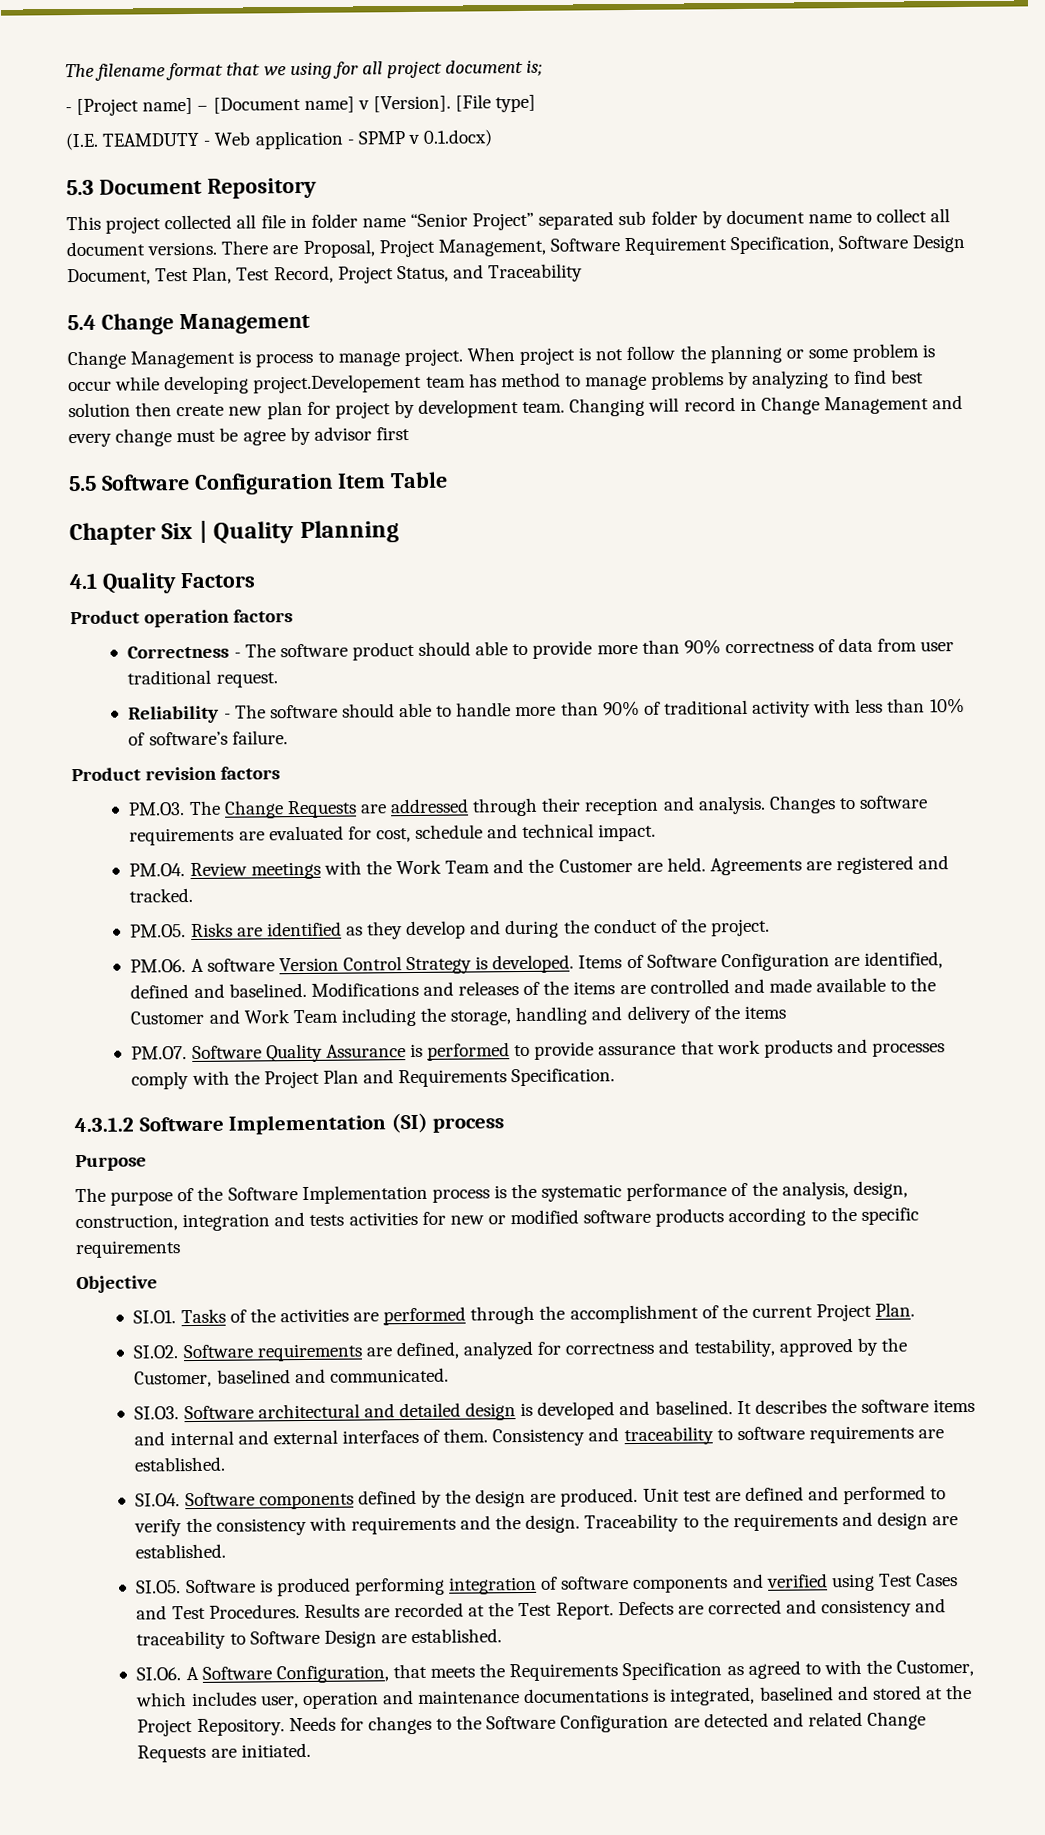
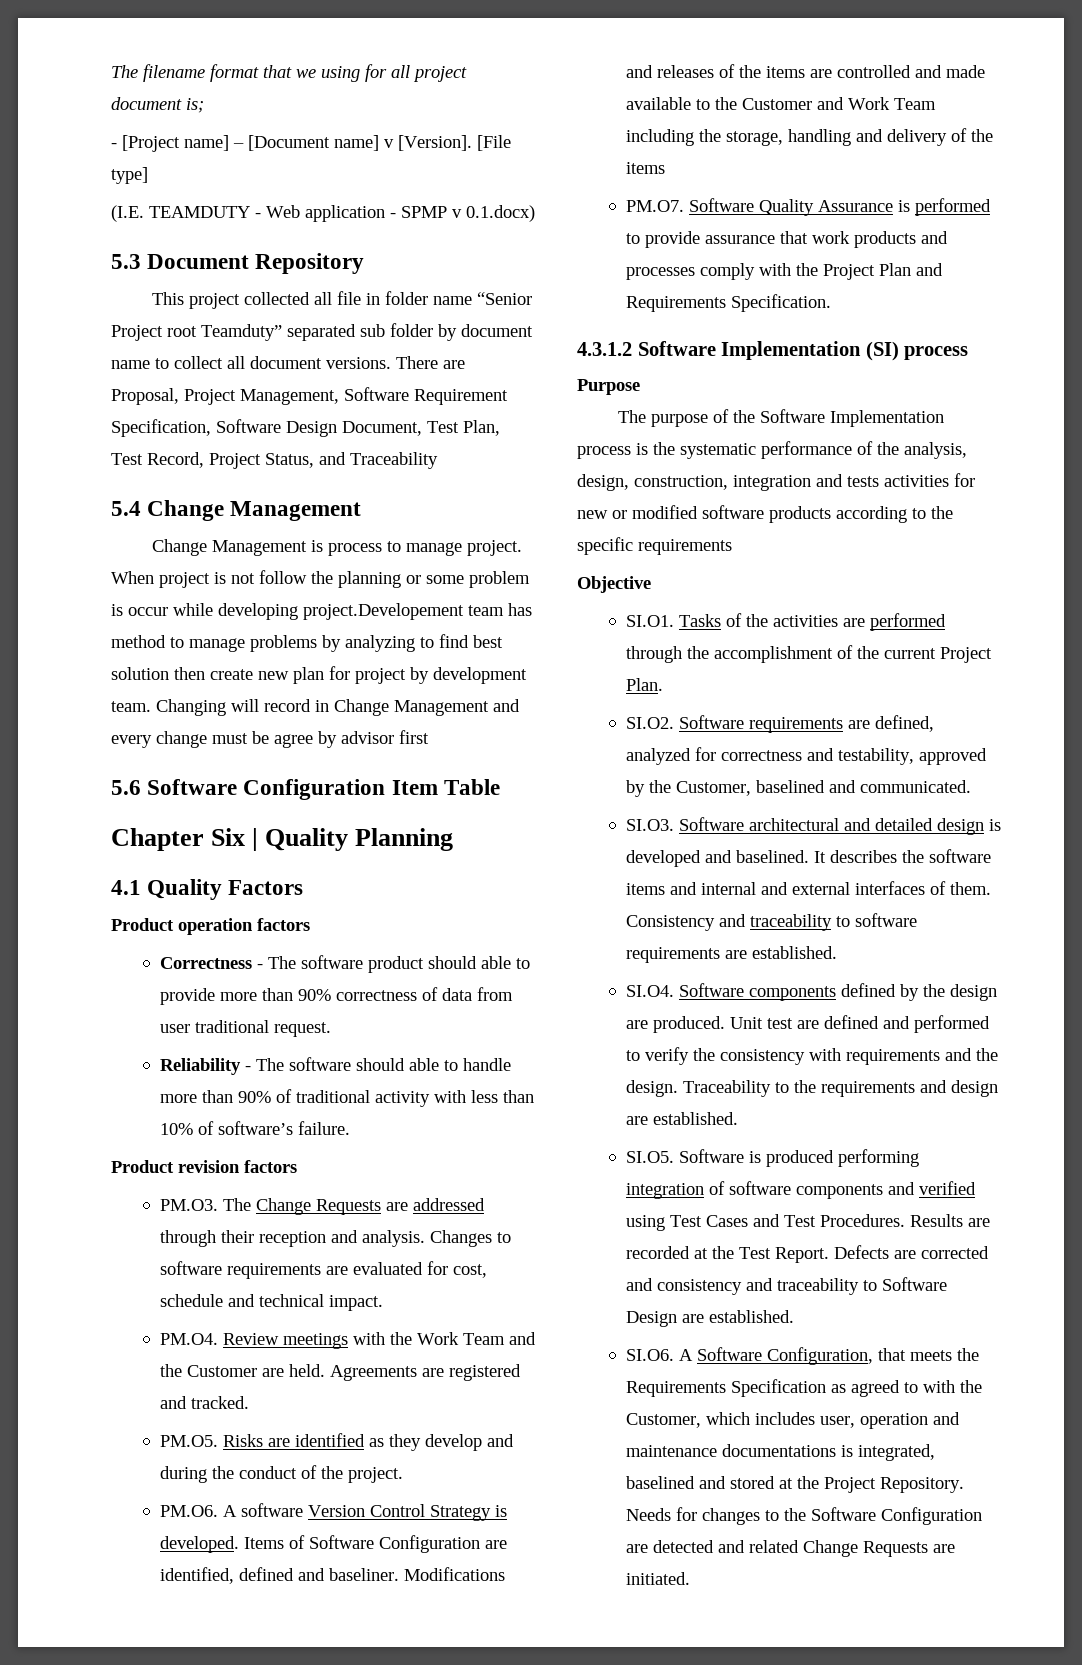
- This project collected all file in folder name “Senior Project” separated sub folder by document name to collect all document versions.
+ This project collected all file in folder name “Senior Project root Teamduty” separated sub folder by document name to collect all document versions.
- 5.5 Software Configuration Item Table
+ 5.6 Software Configuration Item Table
- Items of Software Configuration are identified, defined and baselined.
+ Items of Software Configuration are identified, defined and baseliner.

